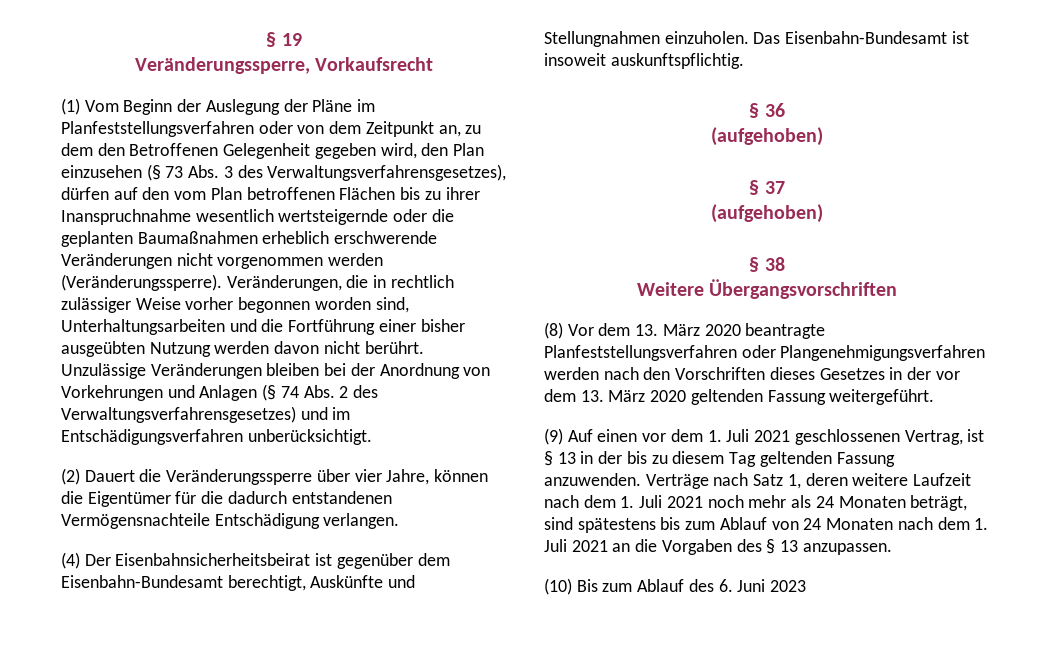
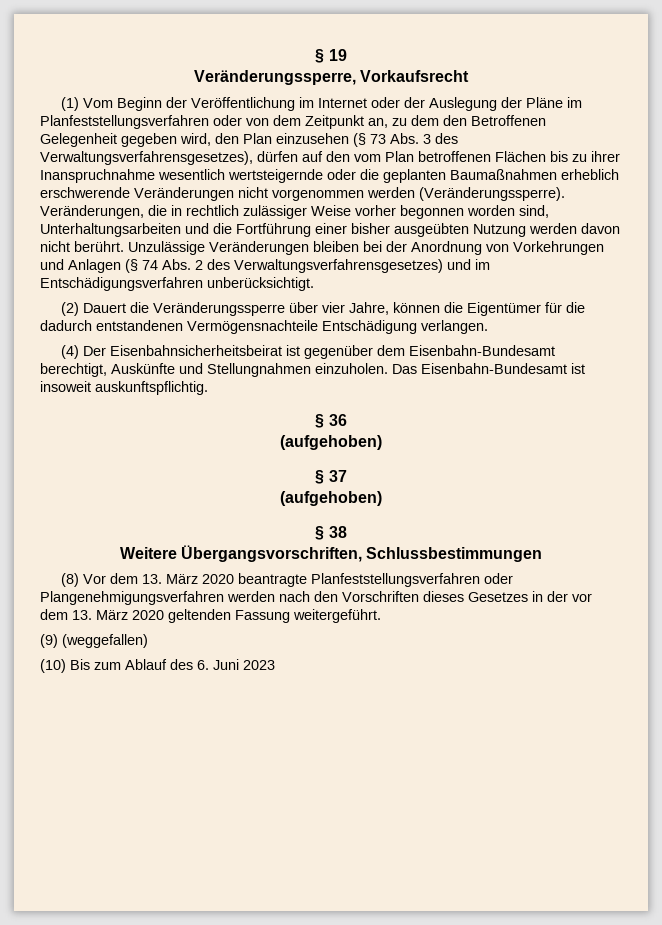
- (1) Vom Beginn der Auslegung der Pläne im Planfeststellungsverfahren oder von dem Zeitpunkt an, zu dem den Betroffenen Gelegenheit gegeben wird, den Plan einzusehen (§ 73 Abs. 3 des Verwaltungsverfahrensgesetzes), dürfen auf den vom Plan betroffenen Flächen bis zu ihrer Inanspruchnahme wesentlich wertsteigernde oder die geplanten Baumaßnahmen erheblich erschwerende Veränderungen nicht vorgenommen werden (Veränderungssperre).
+ (1) Vom Beginn der Veröffentlichung im Internet oder der Auslegung der Pläne im Planfeststellungsverfahren oder von dem Zeitpunkt an, zu dem den Betroffenen Gelegenheit gegeben wird, den Plan einzusehen (§ 73 Abs. 3 des Verwaltungsverfahrensgesetzes), dürfen auf den vom Plan betroffenen Flächen bis zu ihrer Inanspruchnahme wesentlich wertsteigernde oder die geplanten Baumaßnahmen erheblich erschwerende Veränderungen nicht vorgenommen werden (Veränderungssperre).
- Weitere Übergangsvorschriften
+ Weitere Übergangsvorschriften, Schlussbestimmungen
- (9) Auf einen vor dem 1. Juli 2021 geschlossenen Vertrag, ist § 13 in der bis zu diesem Tag geltenden Fassung anzuwenden. Verträge nach Satz 1, deren weitere Laufzeit nach dem 1. Juli 2021 noch mehr als 24 Monaten beträgt, sind spätestens bis zum Ablauf von 24 Monaten nach dem 1. Juli 2021 an die Vorgaben des § 13 anzupassen.
+ (9) (weggefallen)

